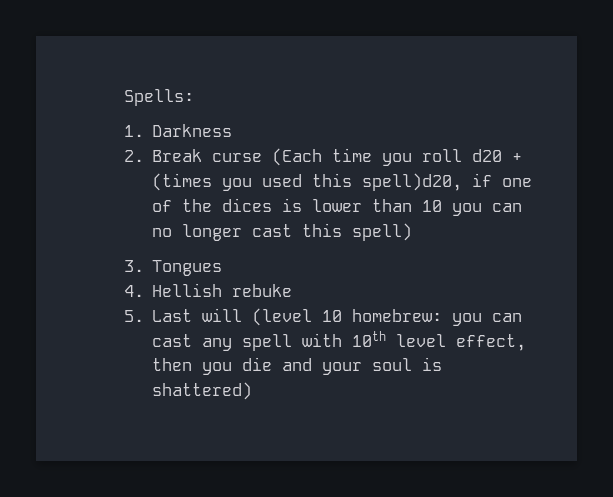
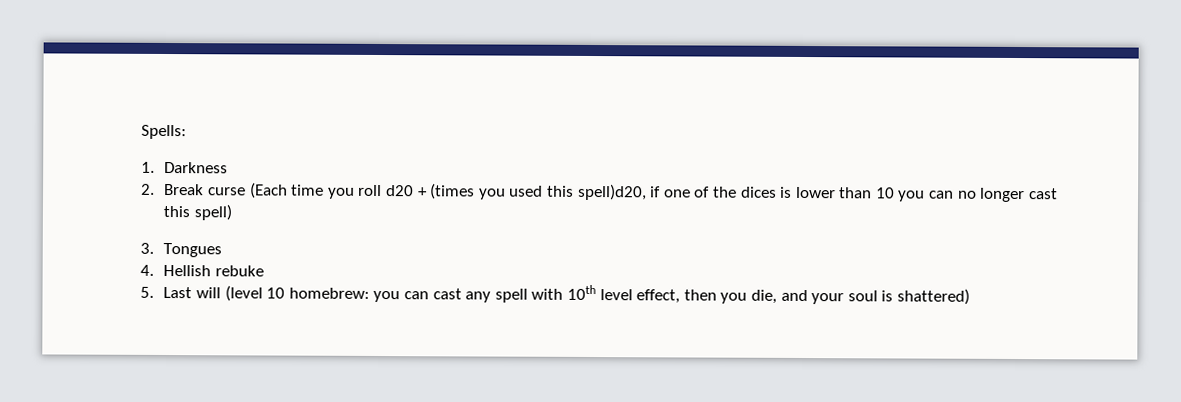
- 5. Last will (level 10 homebrew: you can cast any spell with 10th level effect, then you die and your soul is shattered)
+ 5. Last will (level 10 homebrew: you can cast any spell with 10th level effect, then you die, and your soul is shattered)

